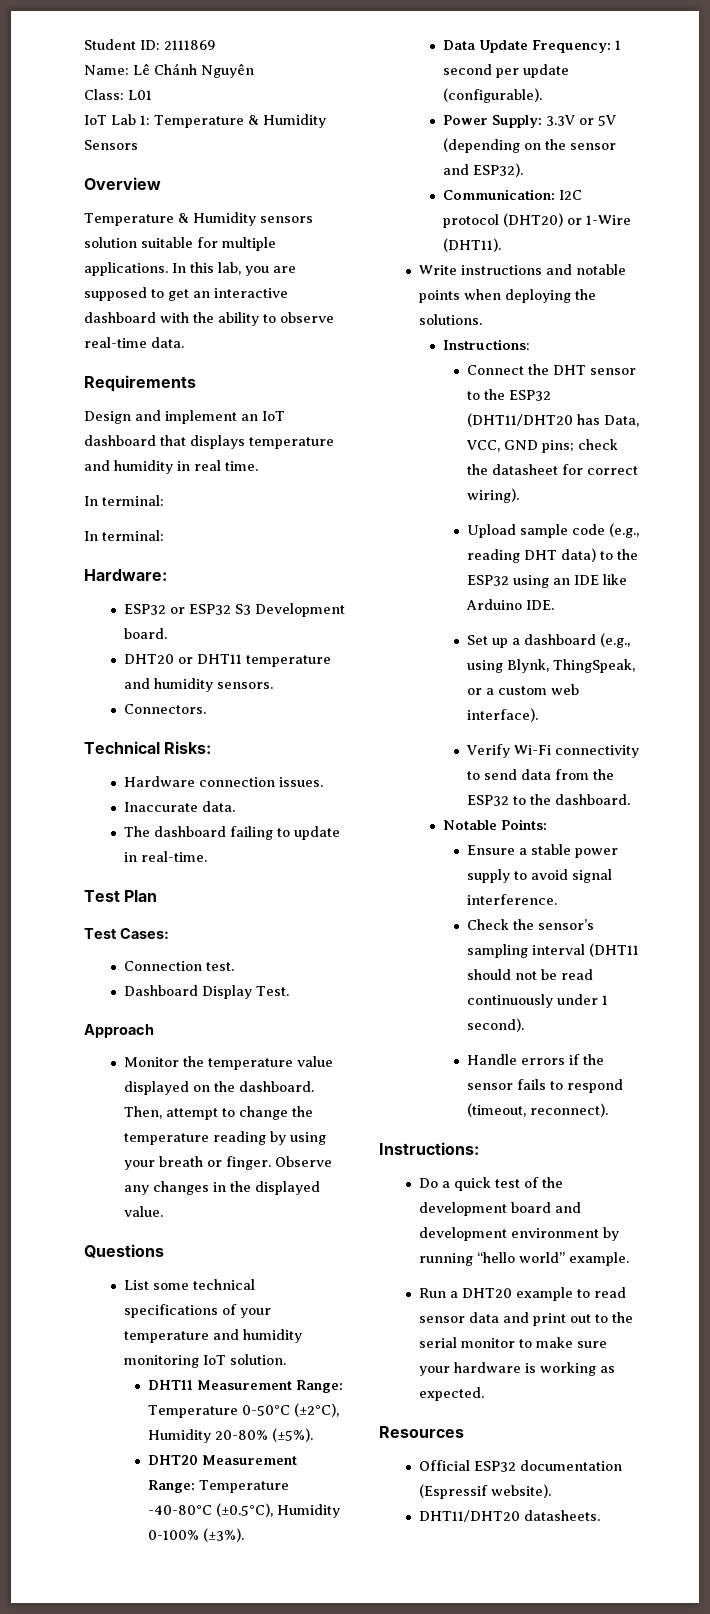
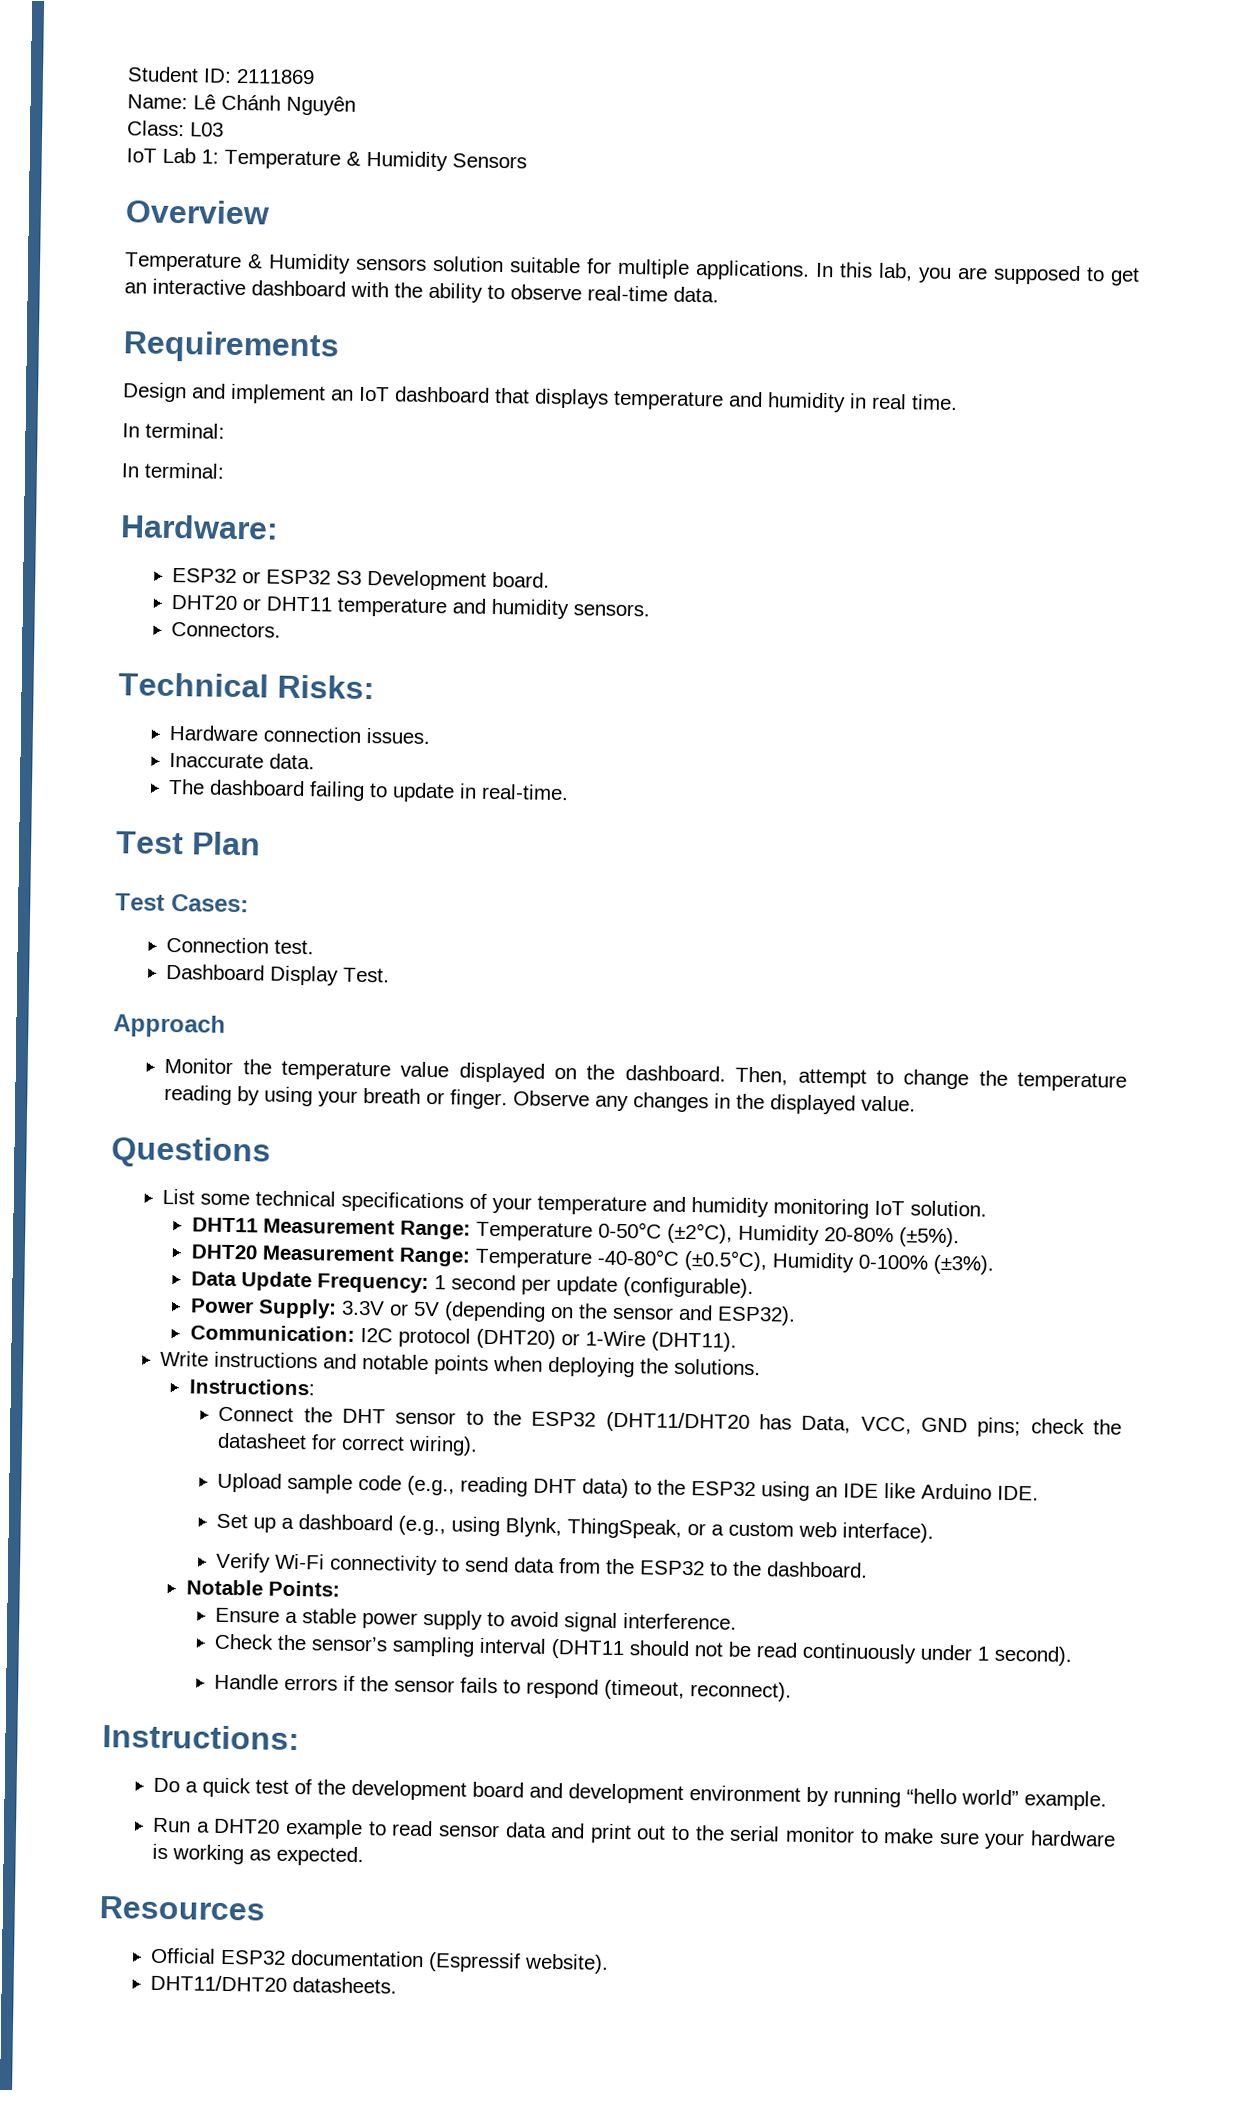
- Class: L01
+ Class: L03

